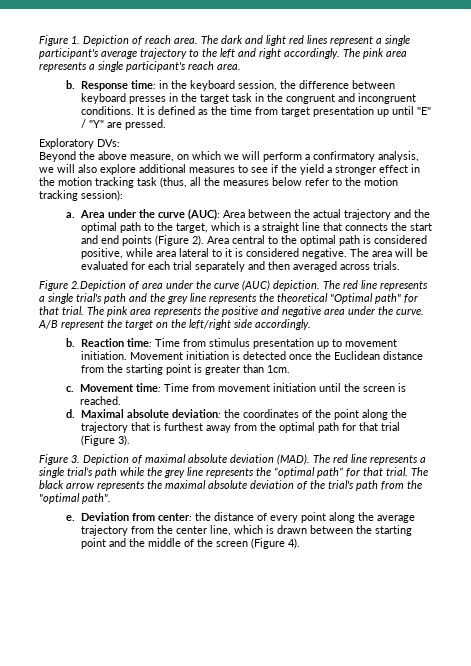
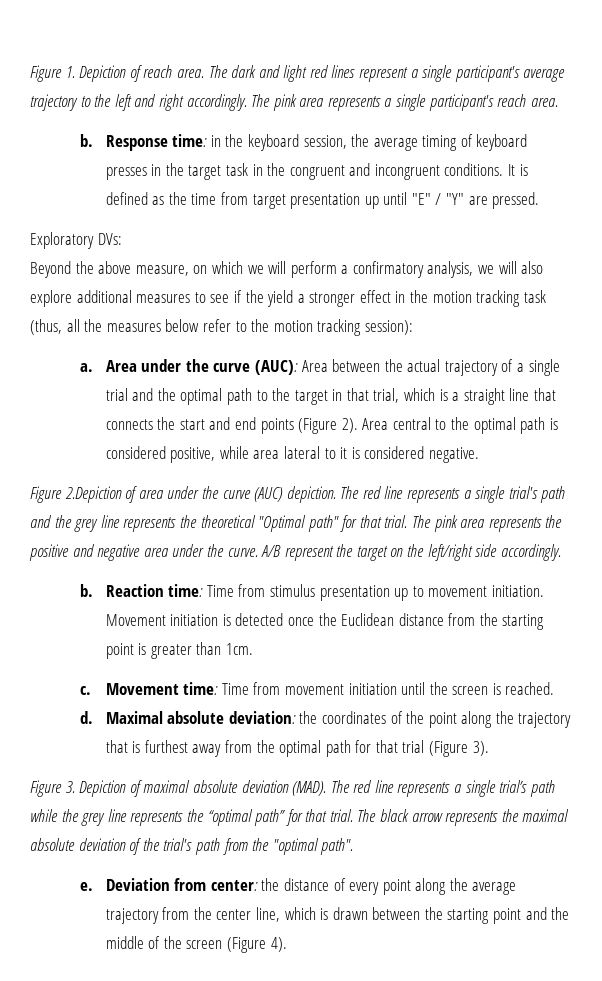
- Response time: in the keyboard session, the difference between keyboard presses in the target task in the congruent and incongruent conditions.
+ Response time: in the keyboard session, the average timing of keyboard presses in the target task in the congruent and incongruent conditions.
- Area under the curve (AUC): Area between the actual trajectory and the optimal path to the target, which is a straight line that connects the start and end points (Figure 2).
+ Area under the curve (AUC): Area between the actual trajectory of a single trial and the optimal path to the target in that trial, which is a straight line that connects the start and end points (Figure 2).
- The area will be evaluated for each trial separately and then averaged across trials.

